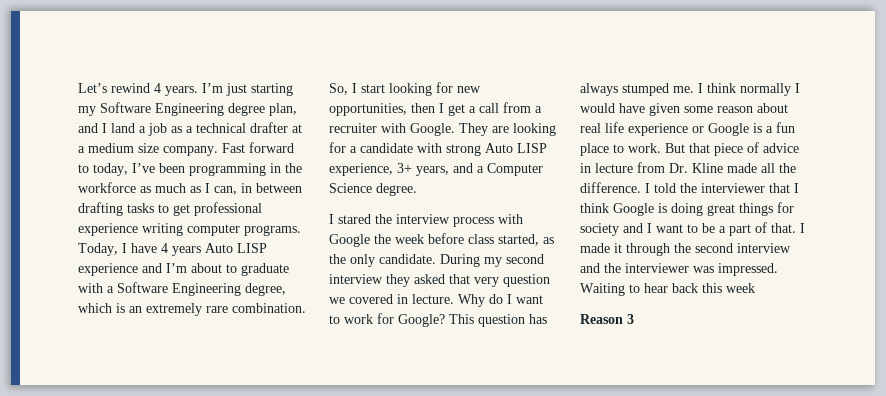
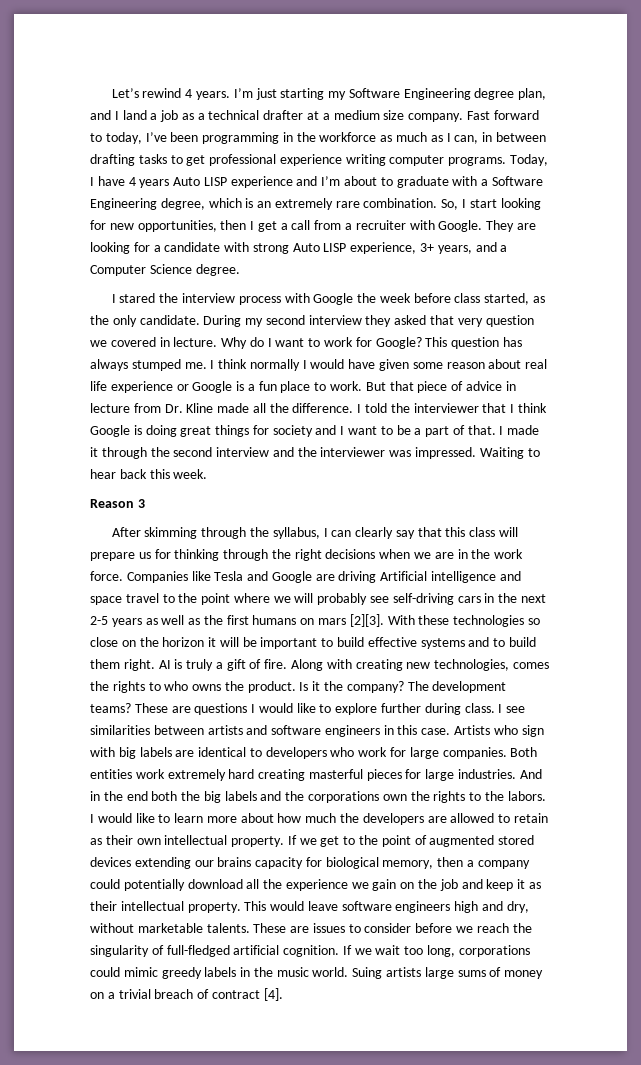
- Waiting to hear back this week
+ Waiting to hear back this week.
+ After skimming through the syllabus, I can clearly say that this class will prepare us for thinking through the right decisions when we are in the work force. Companies like Tesla and Google are driving Artificial intelligence and space travel to the point where we will probably see self-driving cars in the next 2-5 years as well as the first humans on mars [2][3]. With these technologies so close on the horizon it will be important to build effective systems and to build them right. AI is truly a gift of fire. Along with creating new technologies, comes the rights to who owns the product. Is it the company? The development teams? These are questions I would like to explore further during class. I see similarities between artists and software engineers in this case. Artists who sign with big labels are identical to developers who work for large companies. Both entities work extremely hard creating masterful pieces for large industries. And in the end both the big labels and the corporations own the rights to the labors. I would like to learn more about how much the developers are allowed to retain as their own intellectual property. If we get to the point of augmented stored devices extending our brains capacity for biological memory, then a company could potentially download all the experience we gain on the job and keep it as their intellectual property. This would leave software engineers high and dry, without marketable talents. These are issues to consider before we reach the singularity of full-fledged artificial cognition. If we wait too long, corporations could mimic greedy labels in the music world. Suing artists large sums of money on a trivial breach of contract [4].

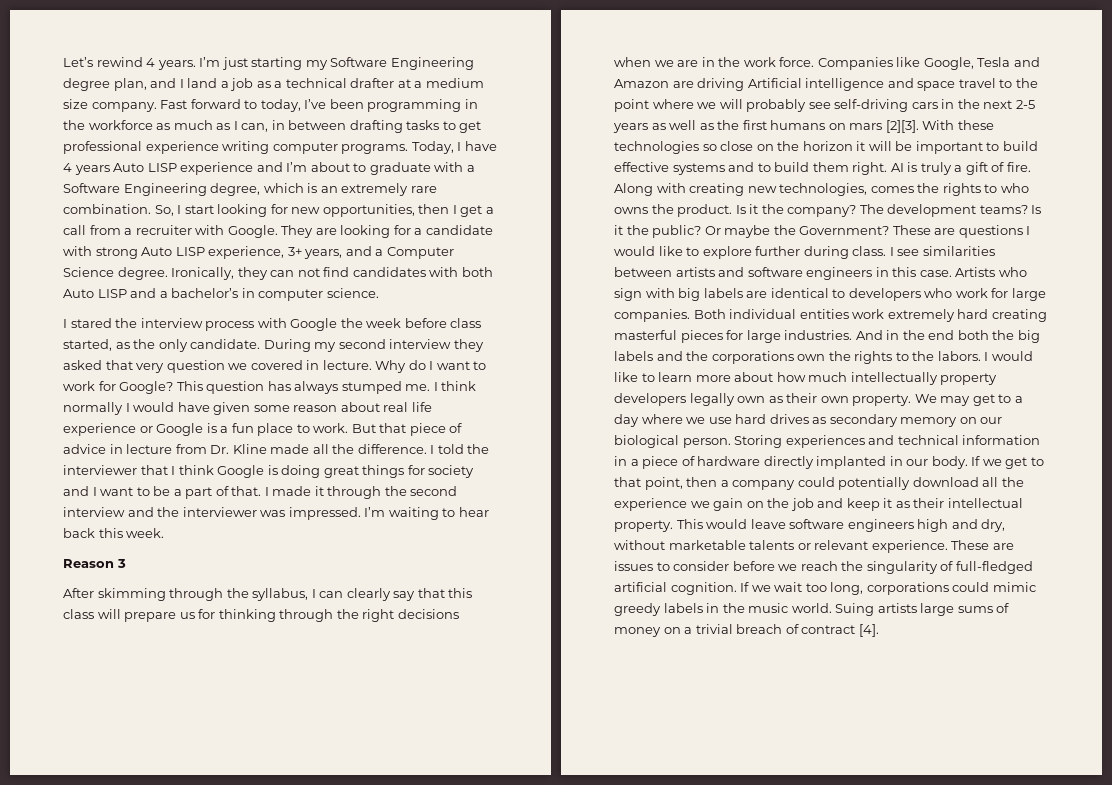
+ Ironically, they can not find candidates with both Auto LISP and a bachelor’s in computer science.
- Waiting to hear back this week.
+ I’m waiting to hear back this week.
- Companies like Tesla and Google are driving Artificial intelligence and space travel to the point where we will probably see self-driving cars in the next 2-5 years as well as the first humans on mars [2][3].
+ Companies like Google, Tesla and Amazon are driving Artificial intelligence and space travel to the point where we will probably see self-driving cars in the next 2-5 years as well as the first humans on mars [2][3].
+ Is it the public? Or maybe the Government?
- Both entities work extremely hard creating masterful pieces for large industries.
+ Both individual entities work extremely hard creating masterful pieces for large industries.
- I would like to learn more about how much the developers are allowed to retain as their own intellectual property. If we get to the point of augmented stored devices extending our brains capacity for biological memory, then a company could potentially download all the experience we gain on the job and keep it as their intellectual property.
+ I would like to learn more about how much intellectually property developers legally own as their own property. We may get to a day where we use hard drives as secondary memory on our biological person. Storing experiences and technical information in a piece of hardware directly implanted in our body. If we get to that point, then a company could potentially download all the experience we gain on the job and keep it as their intellectual property.
- This would leave software engineers high and dry, without marketable talents.
+ This would leave software engineers high and dry, without marketable talents or relevant experience.

